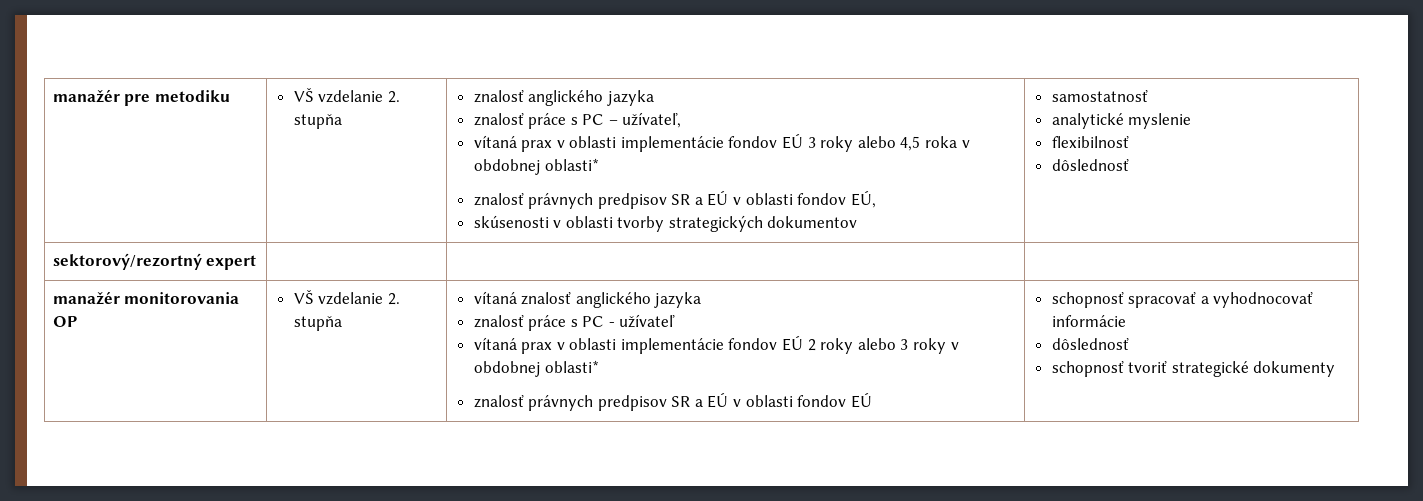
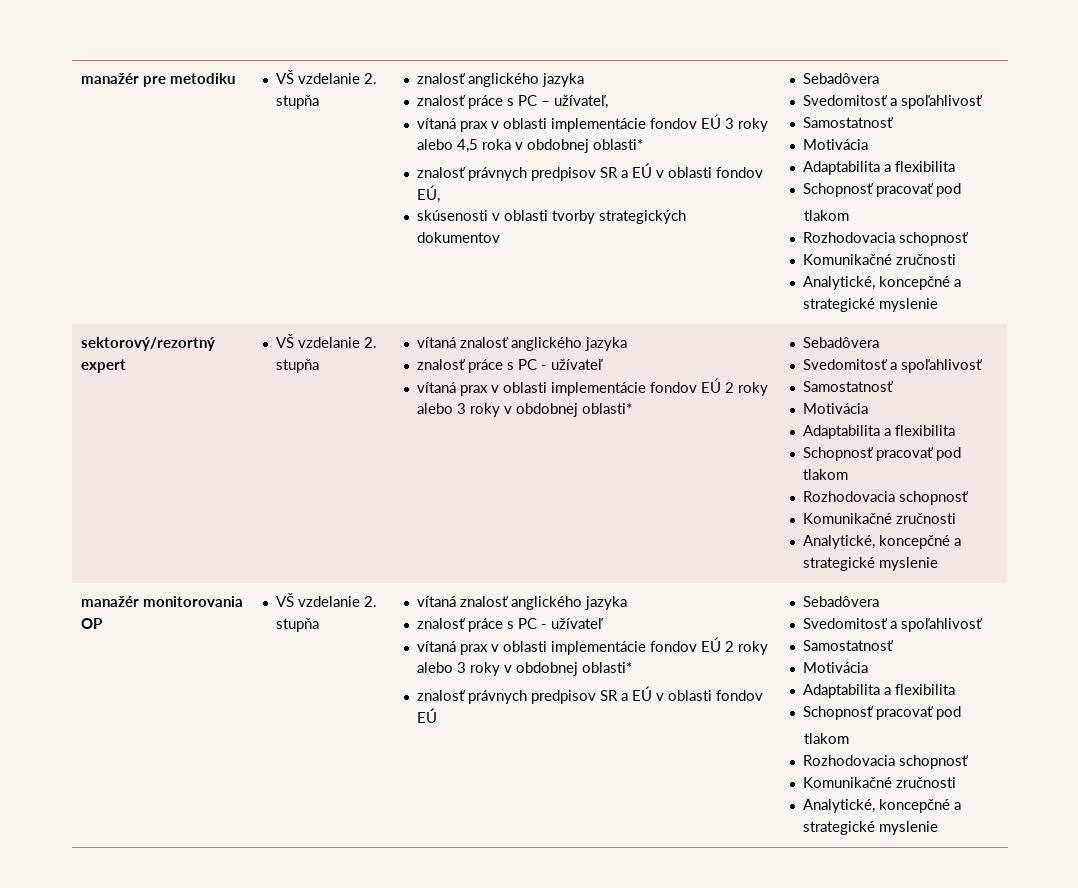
- skúsenosti v oblasti tvorby strategických dokumentov | samostatnosť
- analytické myslenie
- flexibilnosť
- dôslednosť
+ skúsenosti v oblasti tvorby strategických dokumentov | Sebadôvera
+ Svedomitosť a spoľahlivosť
+ Samostatnosť
+ Motivácia
+ Adaptabilita a flexibilita
+ Schopnosť pracovať pod
+ tlakom
+ Rozhodovacia schopnosť
+ Komunikačné zručnosti
+ Analytické, koncepčné a strategické myslenie
- sektorový/rezortný expert
+ sektorový/rezortný expert | VŠ vzdelanie 2. stupňa | vítaná znalosť anglického jazyka
+ znalosť práce s PC - užívateľ
+ vítaná prax v oblasti implementácie fondov EÚ 2 roky alebo 3 roky v obdobnej oblasti* | Sebadôvera
+ Svedomitosť a spoľahlivosť
+ Samostatnosť
+ Motivácia
+ Adaptabilita a flexibilita
+ Schopnosť pracovať pod tlakom
+ Rozhodovacia schopnosť
+ Komunikačné zručnosti
+ Analytické, koncepčné a strategické myslenie
- znalosť právnych predpisov SR a EÚ v oblasti fondov EÚ | schopnosť spracovať a vyhodnocovať informácie
- dôslednosť
- schopnosť tvoriť strategické dokumenty
+ znalosť právnych predpisov SR a EÚ v oblasti fondov EÚ | Sebadôvera
+ Svedomitosť a spoľahlivosť
+ Samostatnosť
+ Motivácia
+ Adaptabilita a flexibilita
+ Schopnosť pracovať pod
+ tlakom
+ Rozhodovacia schopnosť
+ Komunikačné zručnosti
+ Analytické, koncepčné a strategické myslenie

